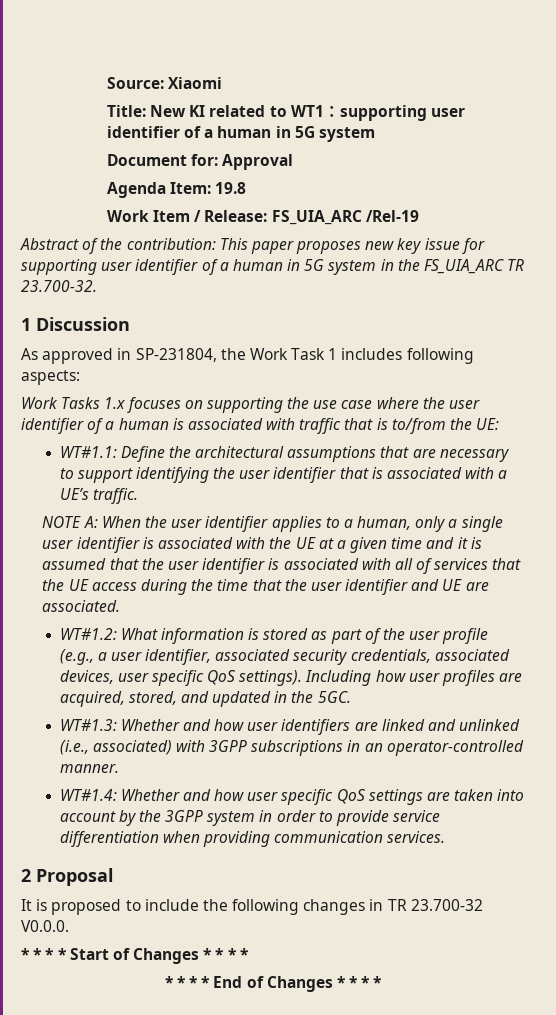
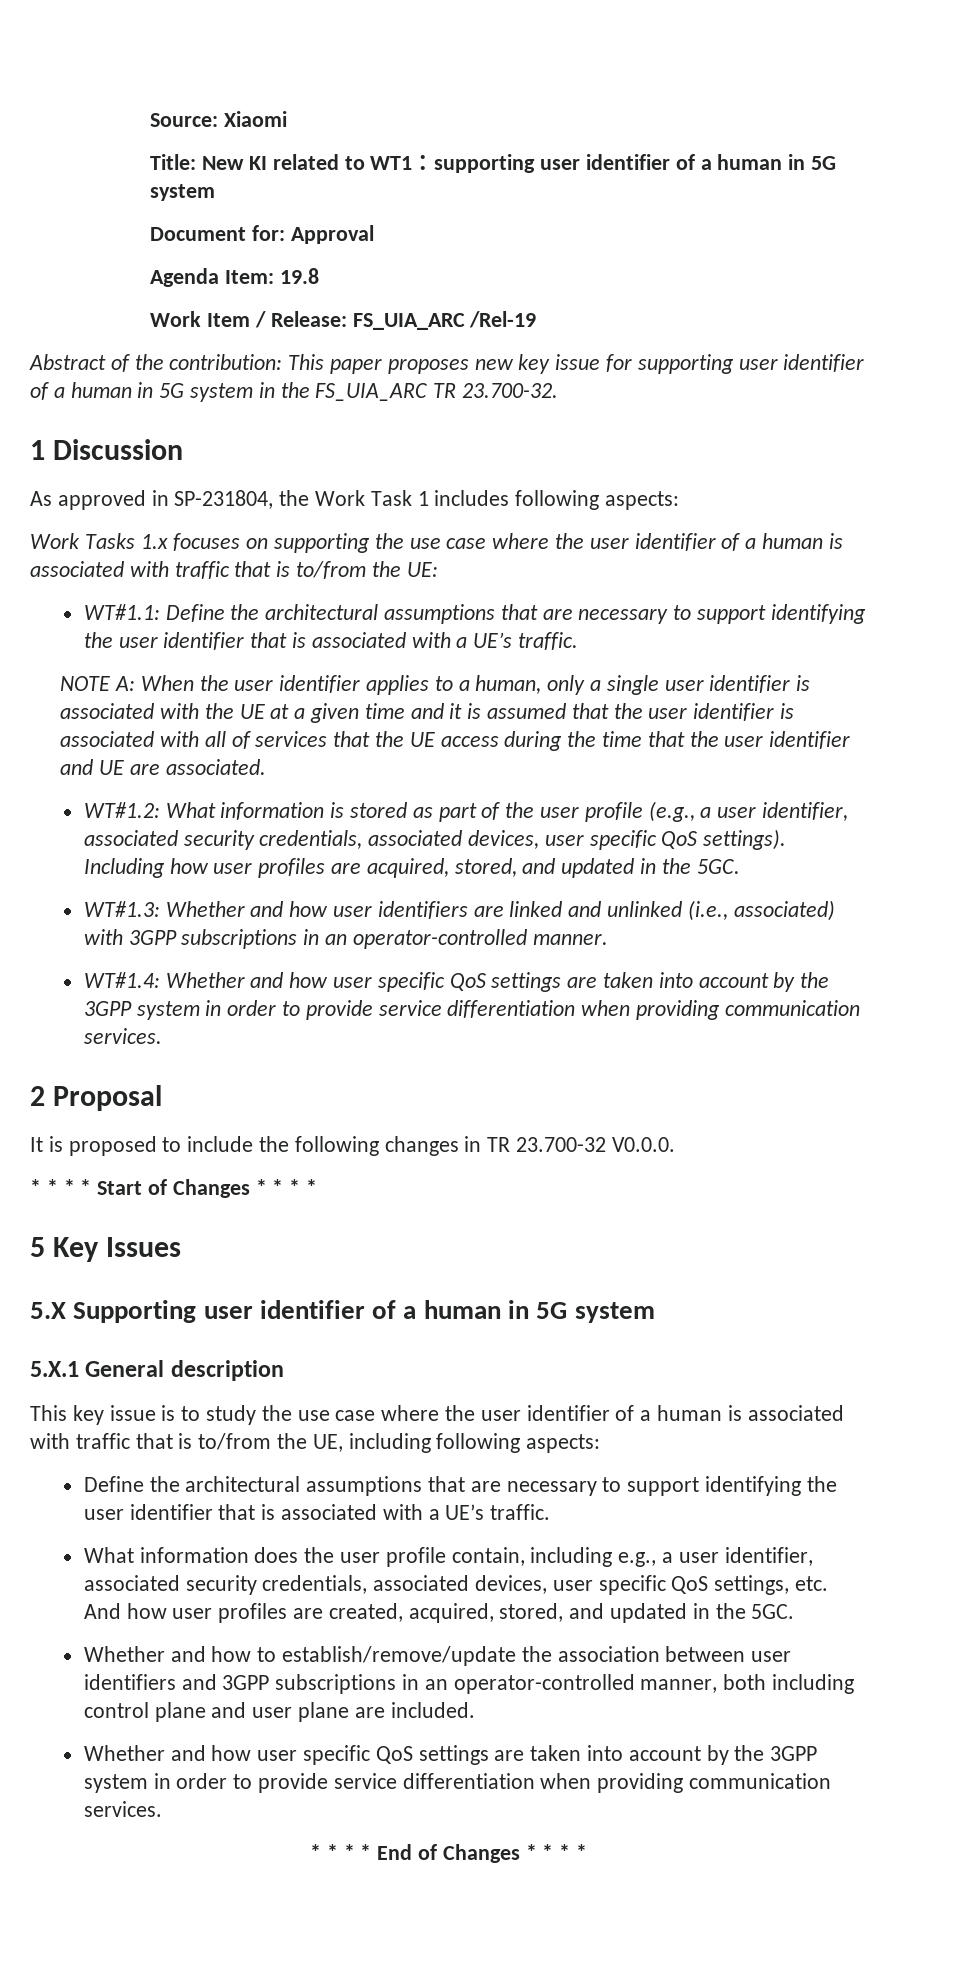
+ 5 Key Issues
+ 5.X Supporting user identifier of a human in 5G system
+ 5.X.1 General description
+ This key issue is to study the use case where the user identifier of a human is associated with traffic that is to/from the UE, including following aspects:
+ Define the architectural assumptions that are necessary to support identifying the user identifier that is associated with a UE’s traffic.
+ What information does the user profile contain, including e.g., a user identifier, associated security credentials, associated devices, user specific QoS settings, etc. And how user profiles are created, acquired, stored, and updated in the 5GC.
+ Whether and how to establish/remove/update the association between user identifiers and 3GPP subscriptions in an operator-controlled manner, both including control plane and user plane are included.
+ Whether and how user specific QoS settings are taken into account by the 3GPP system in order to provide service differentiation when providing communication services.

